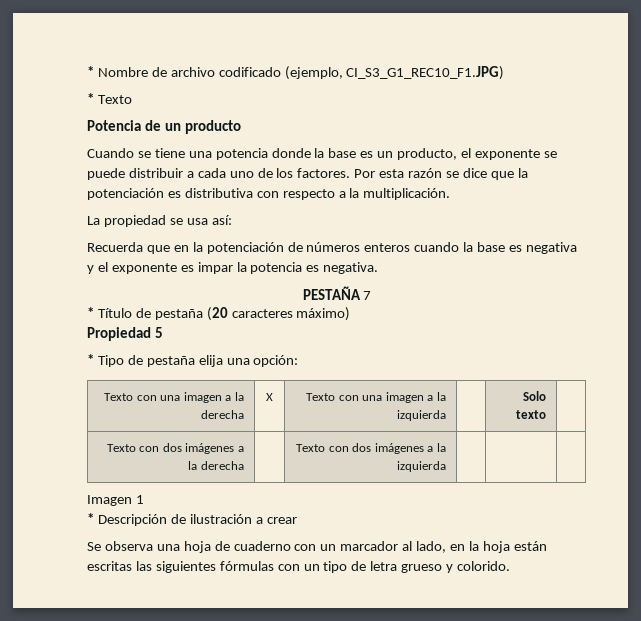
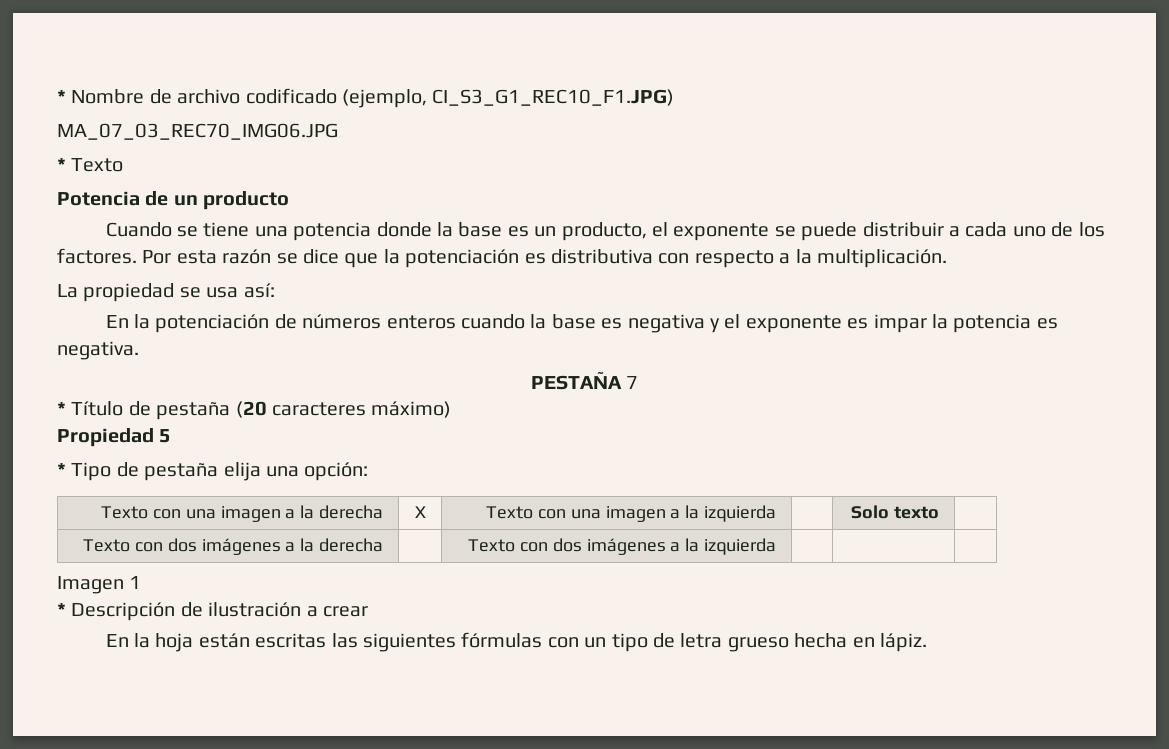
+ MA_07_03_REC70_IMG06.JPG
- Recuerda que en la potenciación de números enteros cuando la base es negativa y el exponente es impar la potencia es negativa.
+ En la potenciación de números enteros cuando la base es negativa y el exponente es impar la potencia es negativa.
- Se observa una hoja de cuaderno con un marcador al lado, en la hoja están escritas las siguientes fórmulas con un tipo de letra grueso y colorido.
+ En la hoja están escritas las siguientes fórmulas con un tipo de letra grueso hecha en lápiz.

